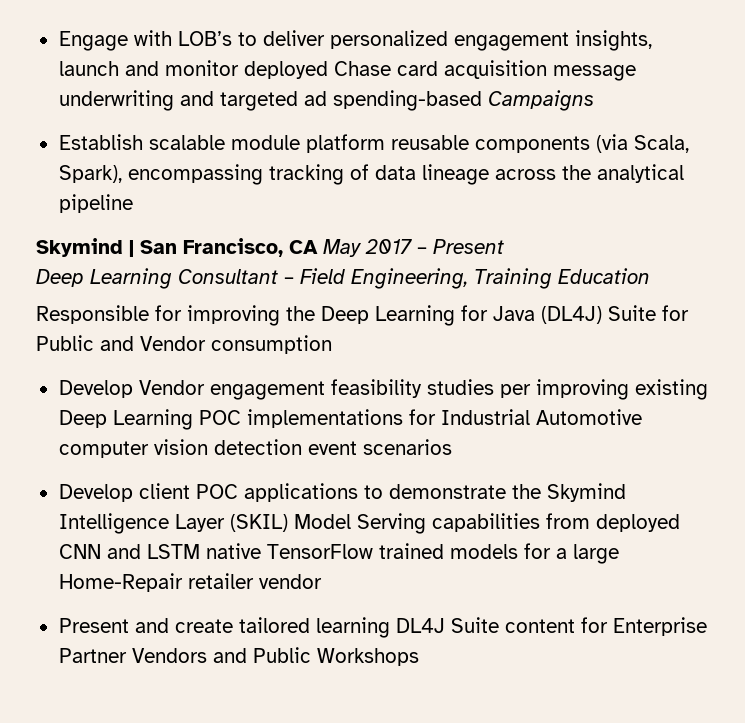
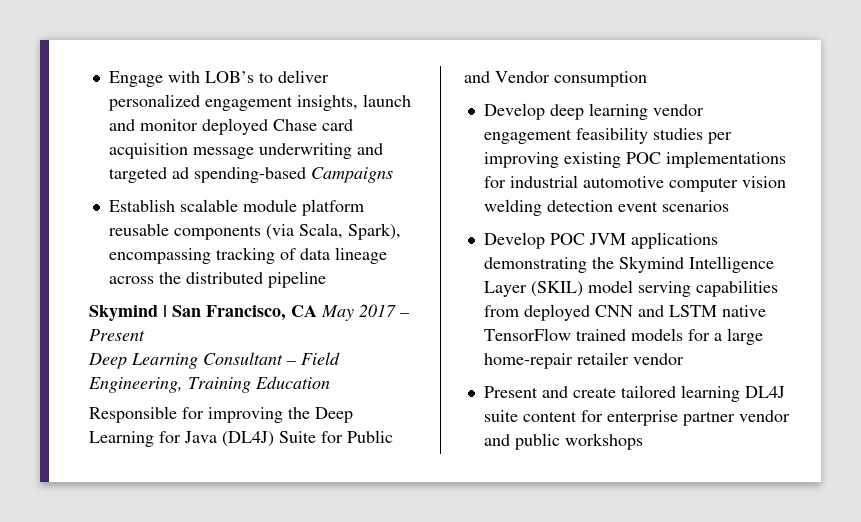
- Establish scalable module platform reusable components (via Scala, Spark), encompassing tracking of data lineage across the analytical pipeline
+ Establish scalable module platform reusable components (via Scala, Spark), encompassing tracking of data lineage across the distributed pipeline
- Develop Vendor engagement feasibility studies per improving existing Deep Learning POC implementations for Industrial Automotive computer vision detection event scenarios
+ Develop deep learning vendor engagement feasibility studies per improving existing POC implementations for industrial automotive computer vision welding detection event scenarios
- Develop client POC applications to demonstrate the Skymind Intelligence Layer (SKIL) Model Serving capabilities from deployed CNN and LSTM native TensorFlow trained models for a large Home-Repair retailer vendor
+ Develop POC JVM applications demonstrating the Skymind Intelligence Layer (SKIL) model serving capabilities from deployed CNN and LSTM native TensorFlow trained models for a large home-repair retailer vendor
- Present and create tailored learning DL4J Suite content for Enterprise Partner Vendors and Public Workshops
+ Present and create tailored learning DL4J suite content for enterprise partner vendor and public workshops

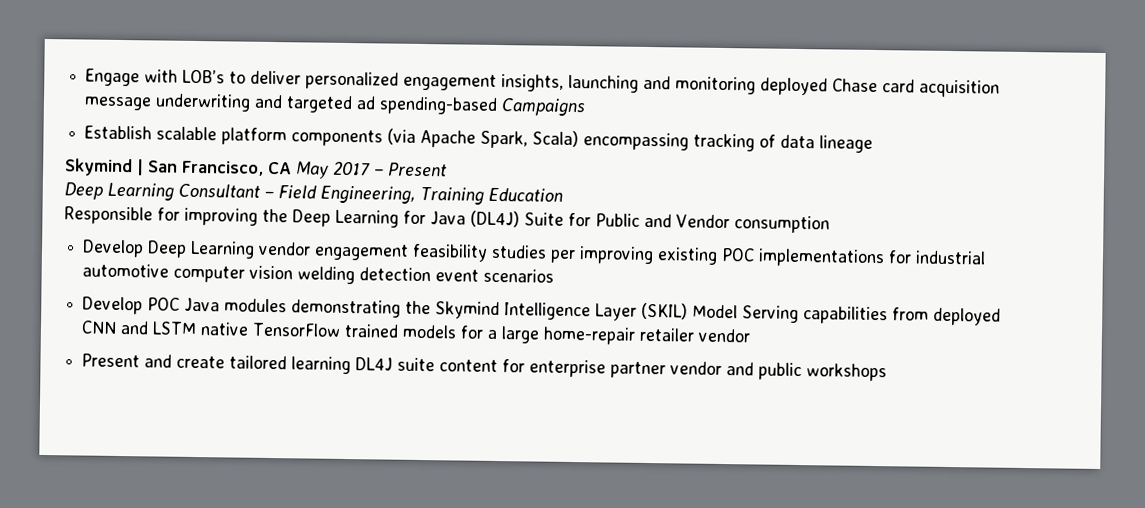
- Engage with LOB’s to deliver personalized engagement insights, launch and monitor deployed Chase card acquisition message underwriting and targeted ad spending-based Campaigns
+ Engage with LOB’s to deliver personalized engagement insights, launching and monitoring deployed Chase card acquisition message underwriting and targeted ad spending-based Campaigns
- Establish scalable module platform reusable components (via Scala, Spark), encompassing tracking of data lineage across the distributed pipeline
+ Establish scalable platform components (via Apache Spark, Scala) encompassing tracking of data lineage
- Develop deep learning vendor engagement feasibility studies per improving existing POC implementations for industrial automotive computer vision welding detection event scenarios
+ Develop Deep Learning vendor engagement feasibility studies per improving existing POC implementations for industrial automotive computer vision welding detection event scenarios
- Develop POC JVM applications demonstrating the Skymind Intelligence Layer (SKIL) model serving capabilities from deployed CNN and LSTM native TensorFlow trained models for a large home-repair retailer vendor
+ Develop POC Java modules demonstrating the Skymind Intelligence Layer (SKIL) Model Serving capabilities from deployed CNN and LSTM native TensorFlow trained models for a large home-repair retailer vendor

